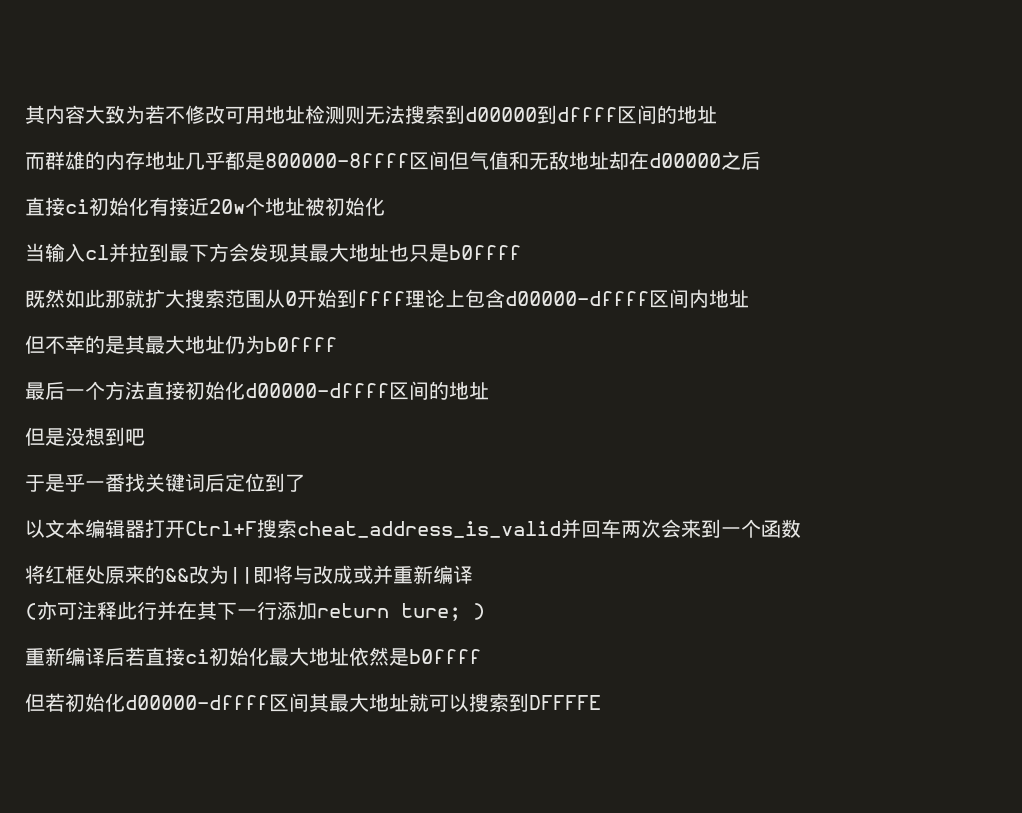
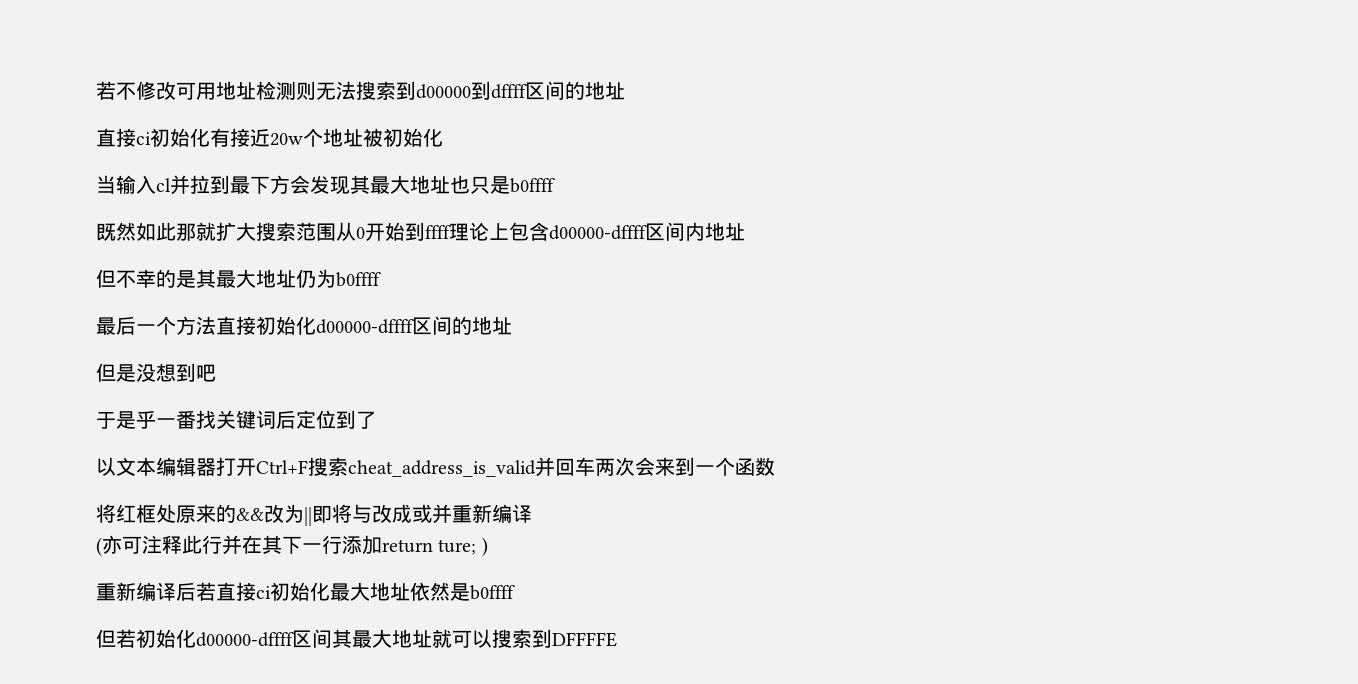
- 其内容大致为若不修改可用地址检测则无法搜索到d00000到dffff区间的地址
+ 若不修改可用地址检测则无法搜索到d00000到dffff区间的地址
- 而群雄的内存地址几乎都是800000-8ffff区间但气值和无敌地址却在d00000之后

